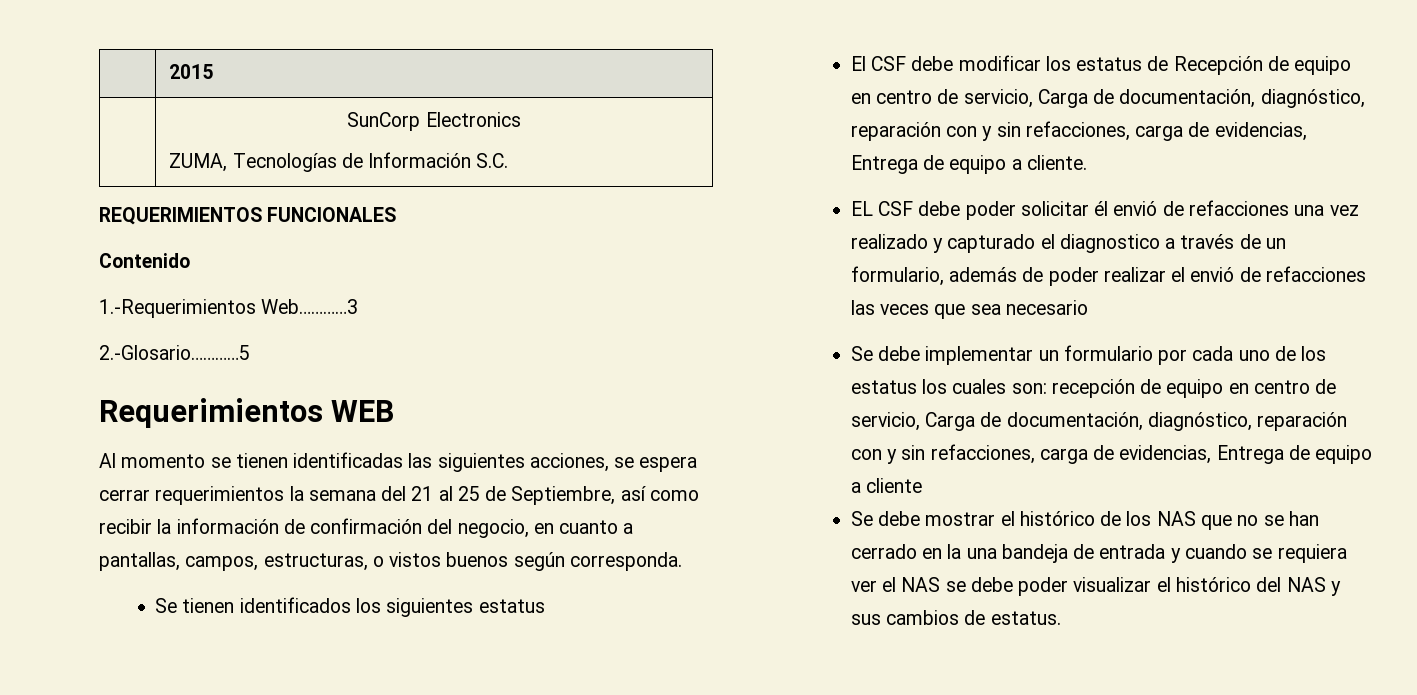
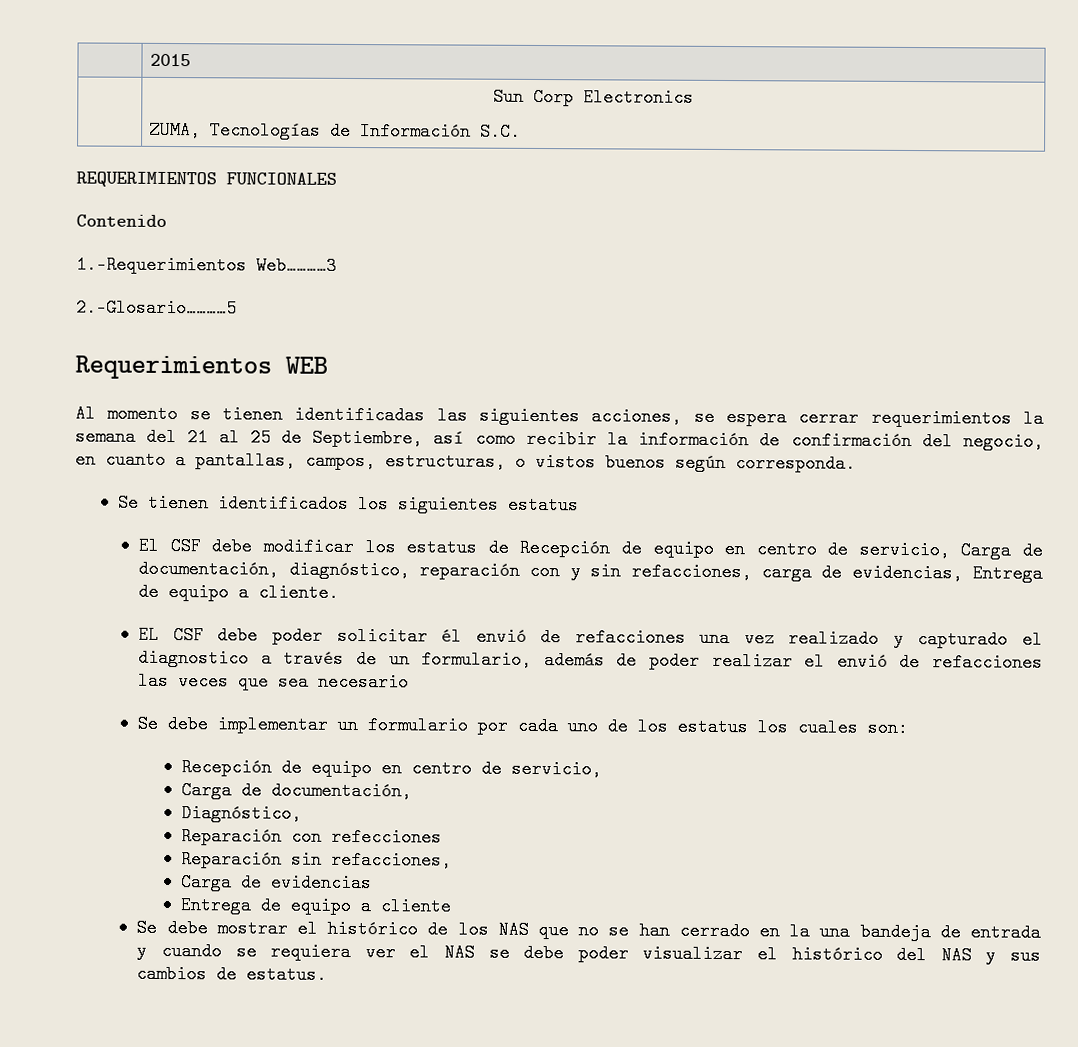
- | SunCorp Electronics
+ | Sun Corp Electronics
- Se debe implementar un formulario por cada uno de los estatus los cuales son: recepción de equipo en centro de servicio, Carga de documentación, diagnóstico, reparación con y sin refacciones, carga de evidencias, Entrega de equipo a cliente
+ Se debe implementar un formulario por cada uno de los estatus los cuales son:
+ Recepción de equipo en centro de servicio,
+ Carga de documentación,
+ Diagnóstico,
+ Reparación con refecciones
+ Reparación sin refacciones,
+ Carga de evidencias
+ Entrega de equipo a cliente

